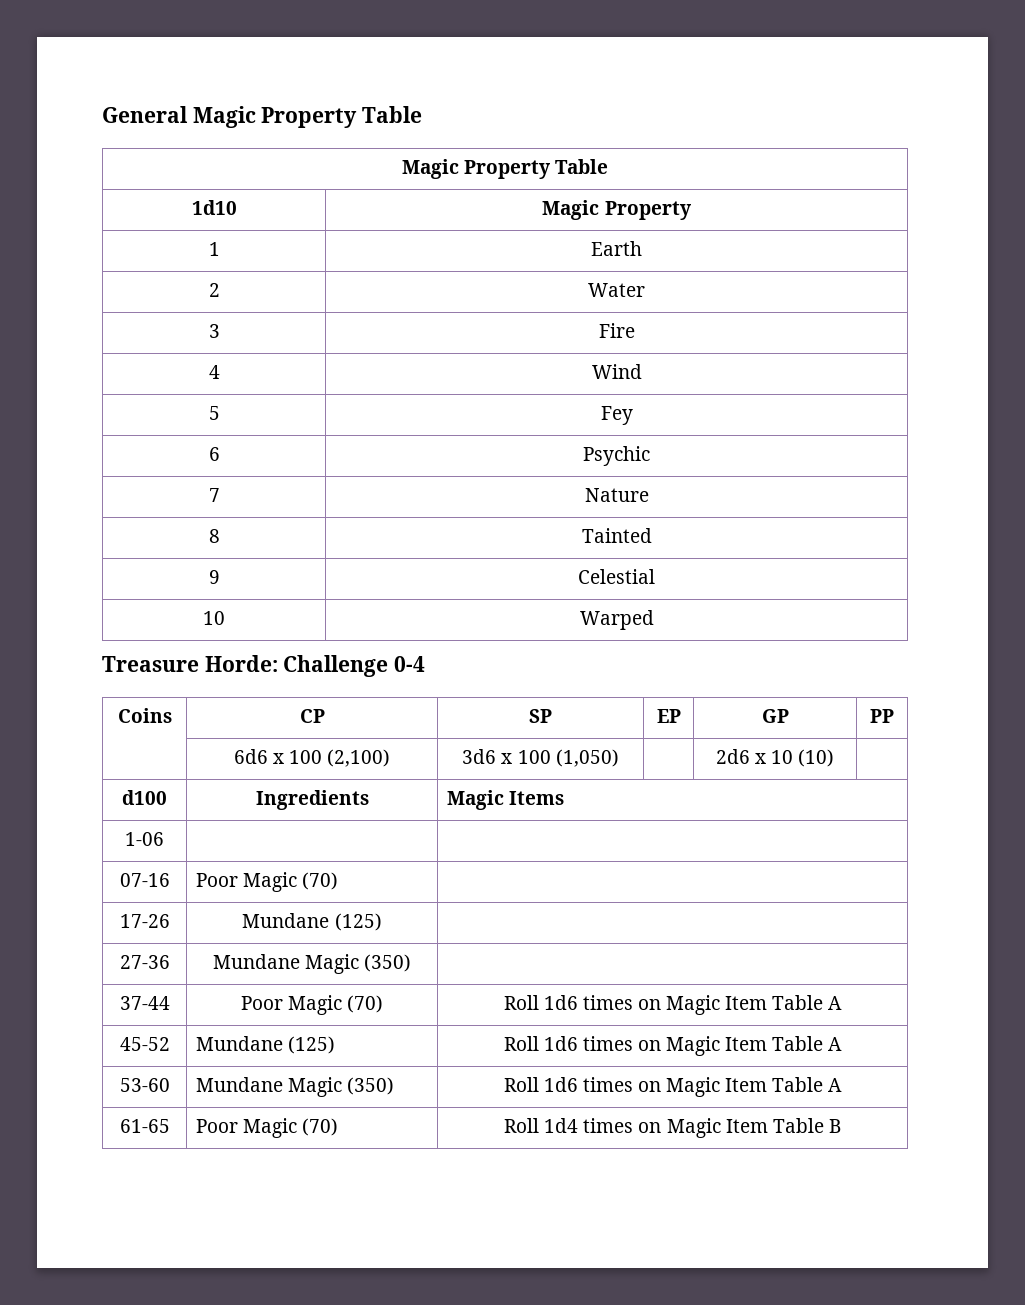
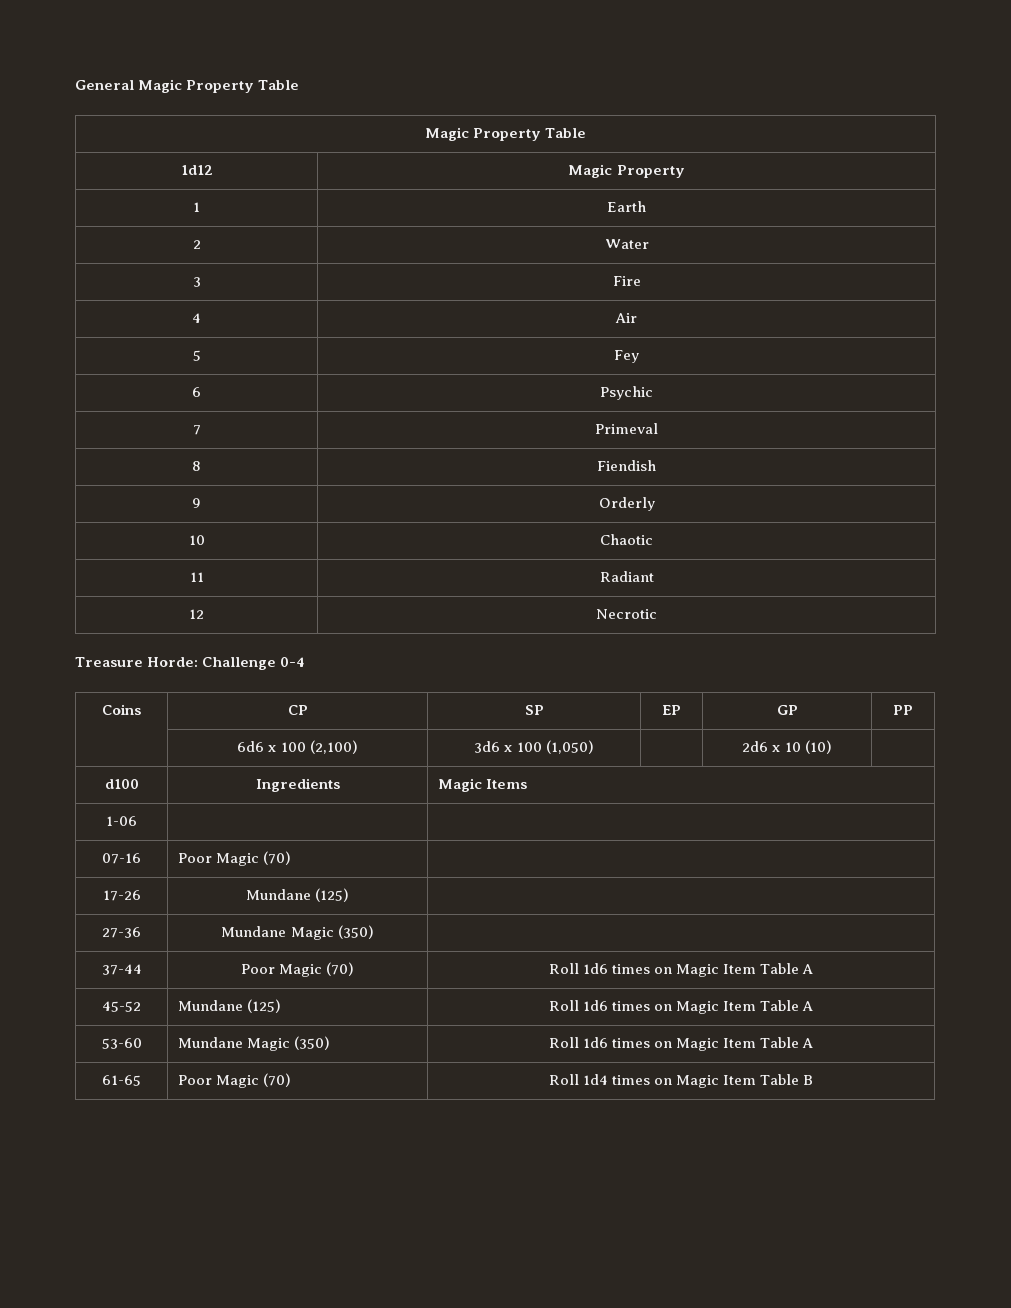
- 1d10 | Magic Property
+ 1d12 | Magic Property
- 4 | Wind
+ 4 | Air
- 7 | Nature
+ 7 | Primeval
- 8 | Tainted
+ 8 | Fiendish
- 9 | Celestial
+ 9 | Orderly
- 10 | Warped
+ 10 | Chaotic
+ 11 | Radiant
+ 12 | Necrotic

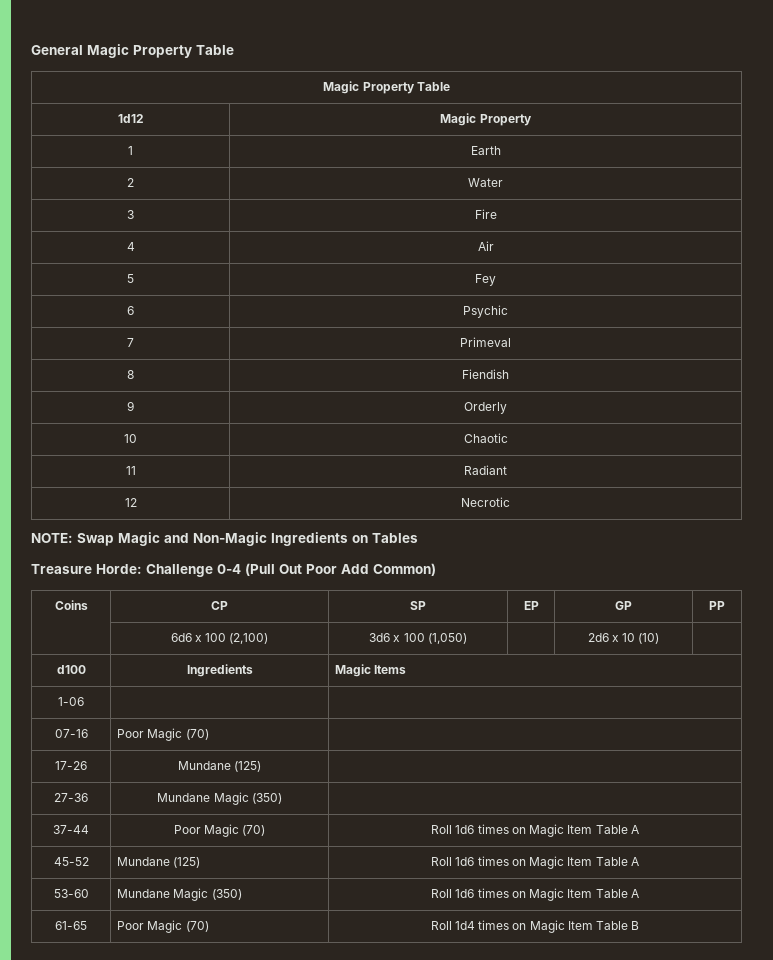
+ NOTE: Swap Magic and Non-Magic Ingredients on Tables
- Treasure Horde: Challenge 0-4
+ Treasure Horde: Challenge 0-4 (Pull Out Poor Add Common)

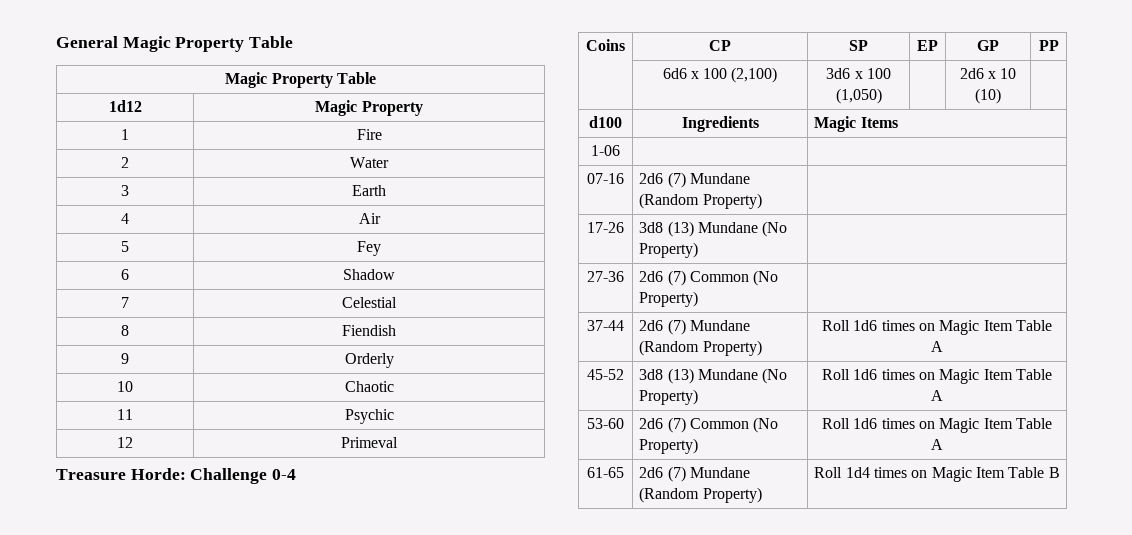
- 1 | Earth
+ 1 | Fire
- 3 | Fire
+ 3 | Earth
- 6 | Psychic
+ 6 | Shadow
- 7 | Primeval
+ 7 | Celestial
- 11 | Radiant
+ 11 | Psychic
- 12 | Necrotic
- NOTE: Swap Magic and Non-Magic Ingredients on Tables
+ 12 | Primeval
- Treasure Horde: Challenge 0-4 (Pull Out Poor Add Common)
+ Treasure Horde: Challenge 0-4
- 07-16 | Poor Magic (70) |
- 17-26 | Mundane (125) |
- 27-36 | Mundane Magic (350) |
- 37-44 | Poor Magic (70) | Roll 1d6 times on Magic Item Table A
+ 07-16 | 2d6 (7) Mundane (Random Property) |
+ 17-26 | 3d8 (13) Mundane (No Property) |
+ 27-36 | 2d6 (7) Common (No Property) |
+ 37-44 | 2d6 (7) Mundane (Random Property) | Roll 1d6 times on Magic Item Table A
- 45-52 | Mundane (125) | Roll 1d6 times on Magic Item Table A
+ 45-52 | 3d8 (13) Mundane (No Property) | Roll 1d6 times on Magic Item Table A
- 53-60 | Mundane Magic (350) | Roll 1d6 times on Magic Item Table A
+ 53-60 | 2d6 (7) Common (No Property) | Roll 1d6 times on Magic Item Table A
- 61-65 | Poor Magic (70) | Roll 1d4 times on Magic Item Table B
+ 61-65 | 2d6 (7) Mundane (Random Property) | Roll 1d4 times on Magic Item Table B

